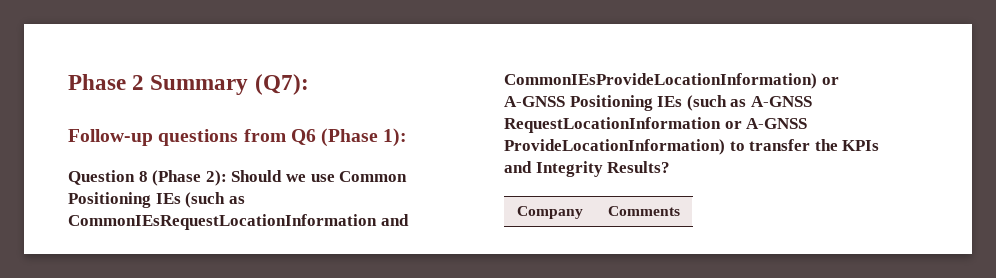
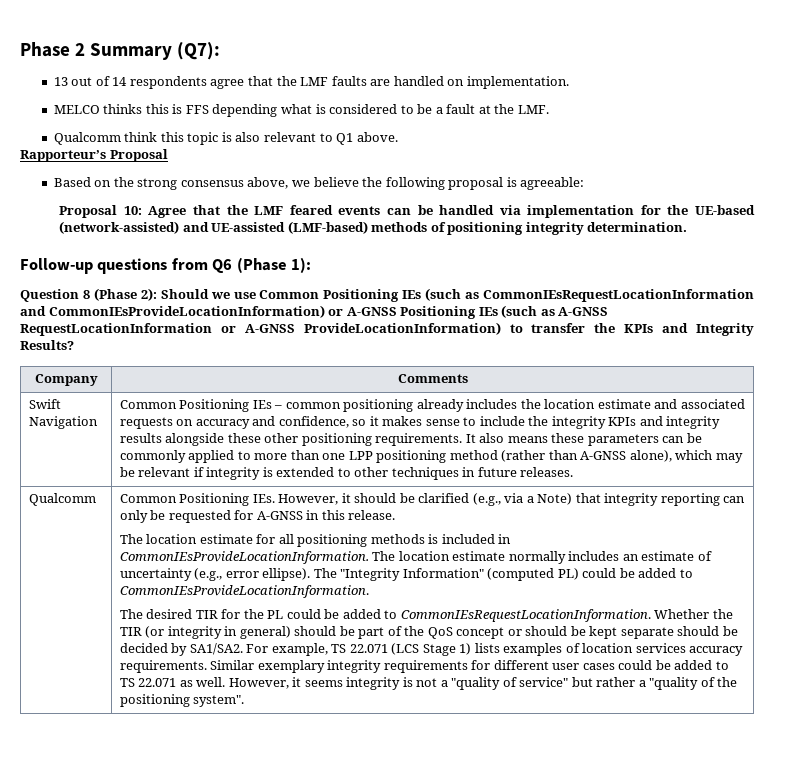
+ 13 out of 14 respondents agree that the LMF faults are handled on implementation.
+ MELCO thinks this is FFS depending what is considered to be a fault at the LMF.
+ Qualcomm think this topic is also relevant to Q1 above.
+ Rapporteur’s Proposal
+ Based on the strong consensus above, we believe the following proposal is agreeable:
+ Proposal 10: Agree that the LMF feared events can be handled via implementation for the UE-based (network-assisted) and UE-assisted (LMF-based) methods of positioning integrity determination.
+ Swift Navigation | Common Positioning IEs – common positioning already includes the location estimate and associated requests on accuracy and confidence, so it makes sense to include the integrity KPIs and integrity results alongside these other positioning requirements. It also means these parameters can be commonly applied to more than one LPP positioning method (rather than A-GNSS alone), which may be relevant if integrity is extended to other techniques in future releases.
+ Qualcomm | Common Positioning IEs. However, it should be clarified (e.g., via a Note) that integrity reporting can only be requested for A-GNSS in this release.
+ The location estimate for all positioning methods is included in CommonIEsProvideLocationInformation. The location estimate normally includes an estimate of uncertainty (e.g., error ellipse). The "Integrity Information" (computed PL) could be added to CommonIEsProvideLocationInformation.
+ The desired TIR for the PL could be added to CommonIEsRequestLocationInformation. Whether the TIR (or integrity in general) should be part of the QoS concept or should be kept separate should be decided by SA1/SA2. For example, TS 22.071 (LCS Stage 1) lists examples of location services accuracy requirements. Similar exemplary integrity requirements for different user cases could be added to TS 22.071 as well. However, it seems integrity is not a "quality of service" but rather a "quality of the positioning system".

